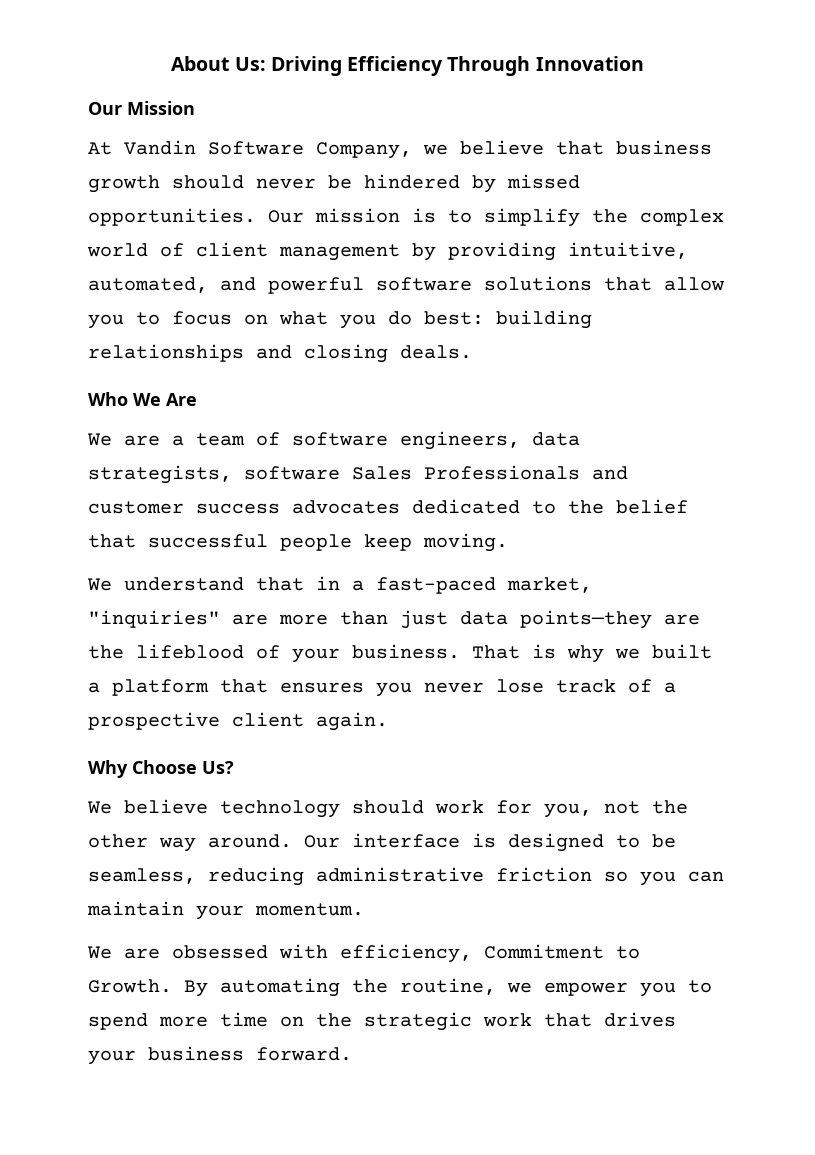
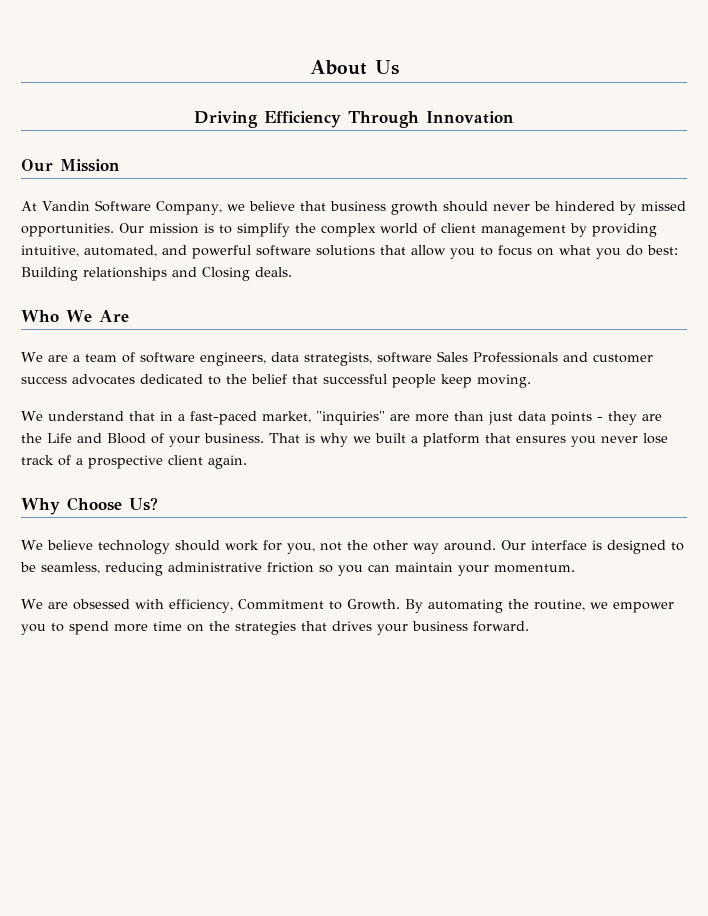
- About Us: Driving Efficiency Through Innovation
+ About Us
+ Driving Efficiency Through Innovation
- Our mission is to simplify the complex world of client management by providing intuitive, automated, and powerful software solutions that allow you to focus on what you do best: building relationships and closing deals.
+ Our mission is to simplify the complex world of client management by providing intuitive, automated, and powerful software solutions that allow you to focus on what you do best: Building relationships and Closing deals.
- We understand that in a fast-paced market, "inquiries" are more than just data points—they are the lifeblood of your business.
+ We understand that in a fast-paced market, "inquiries" are more than just data points - they are the Life and Blood of your business.
- By automating the routine, we empower you to spend more time on the strategic work that drives your business forward.
+ By automating the routine, we empower you to spend more time on the strategies that drives your business forward.

